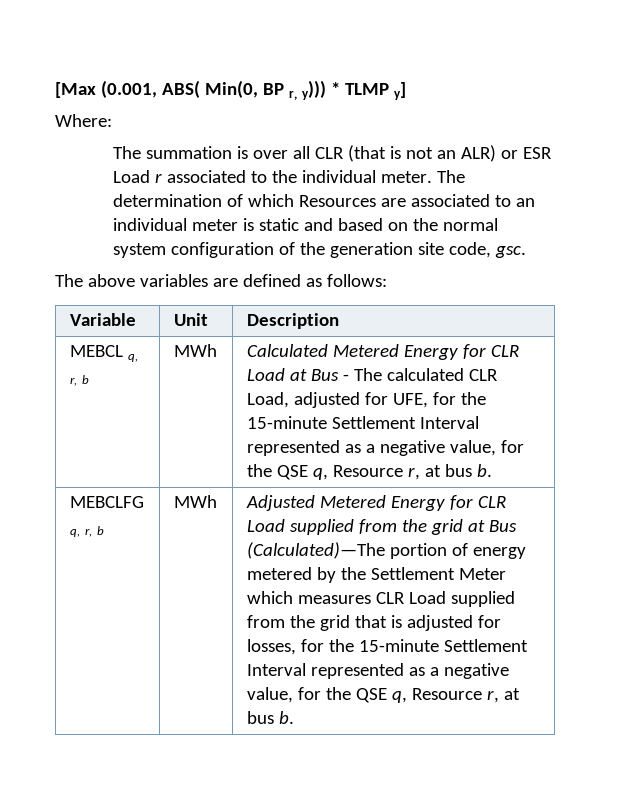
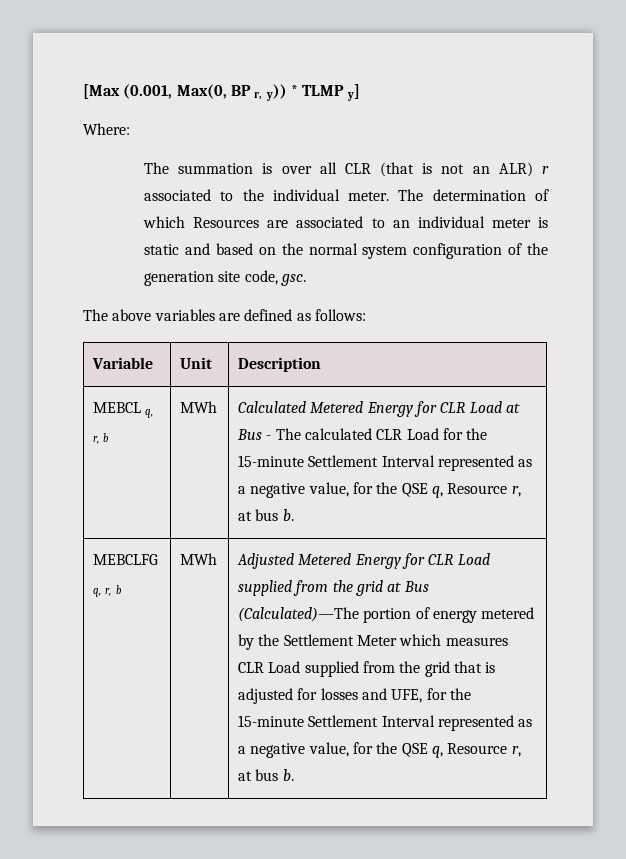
- [Max (0.001, ABS( Min(0, BP r, y))) * TLMP y]
+ [Max (0.001, Max(0, BP r, y)) * TLMP y]
- The summation is over all CLR (that is not an ALR) or ESR Load r associated to the individual meter.
+ The summation is over all CLR (that is not an ALR) r associated to the individual meter.
- MEBCL q, r, b | MWh | Calculated Metered Energy for CLR Load at Bus - The calculated CLR Load, adjusted for UFE, for the 15-minute Settlement Interval represented as a negative value, for the QSE q, Resource r, at bus b.
+ MEBCL q, r, b | MWh | Calculated Metered Energy for CLR Load at Bus - The calculated CLR Load for the 15-minute Settlement Interval represented as a negative value, for the QSE q, Resource r, at bus b.
- Adjusted Metered Energy for CLR Load supplied from the grid at Bus (Calculated)—The portion of energy metered by the Settlement Meter which measures CLR Load supplied from the grid that is adjusted for losses, for the 15-minute Settlement Interval represented as a negative value, for the QSE q, Resource r, at bus b.
+ Adjusted Metered Energy for CLR Load supplied from the grid at Bus (Calculated)—The portion of energy metered by the Settlement Meter which measures CLR Load supplied from the grid that is adjusted for losses and UFE, for the 15-minute Settlement Interval represented as a negative value, for the QSE q, Resource r, at bus b.

